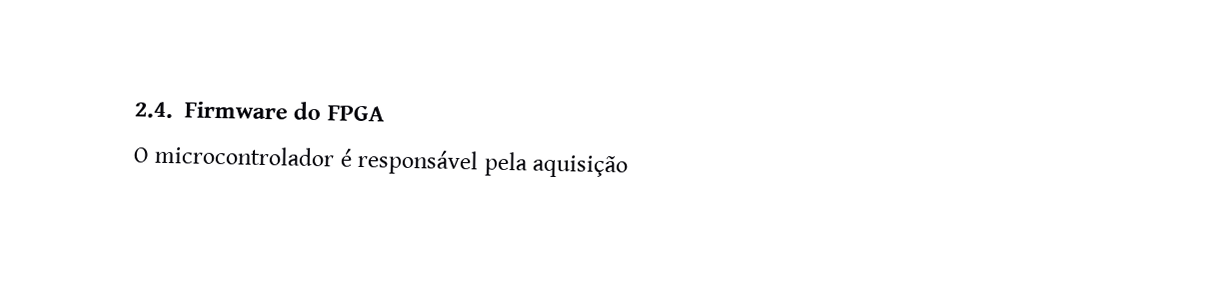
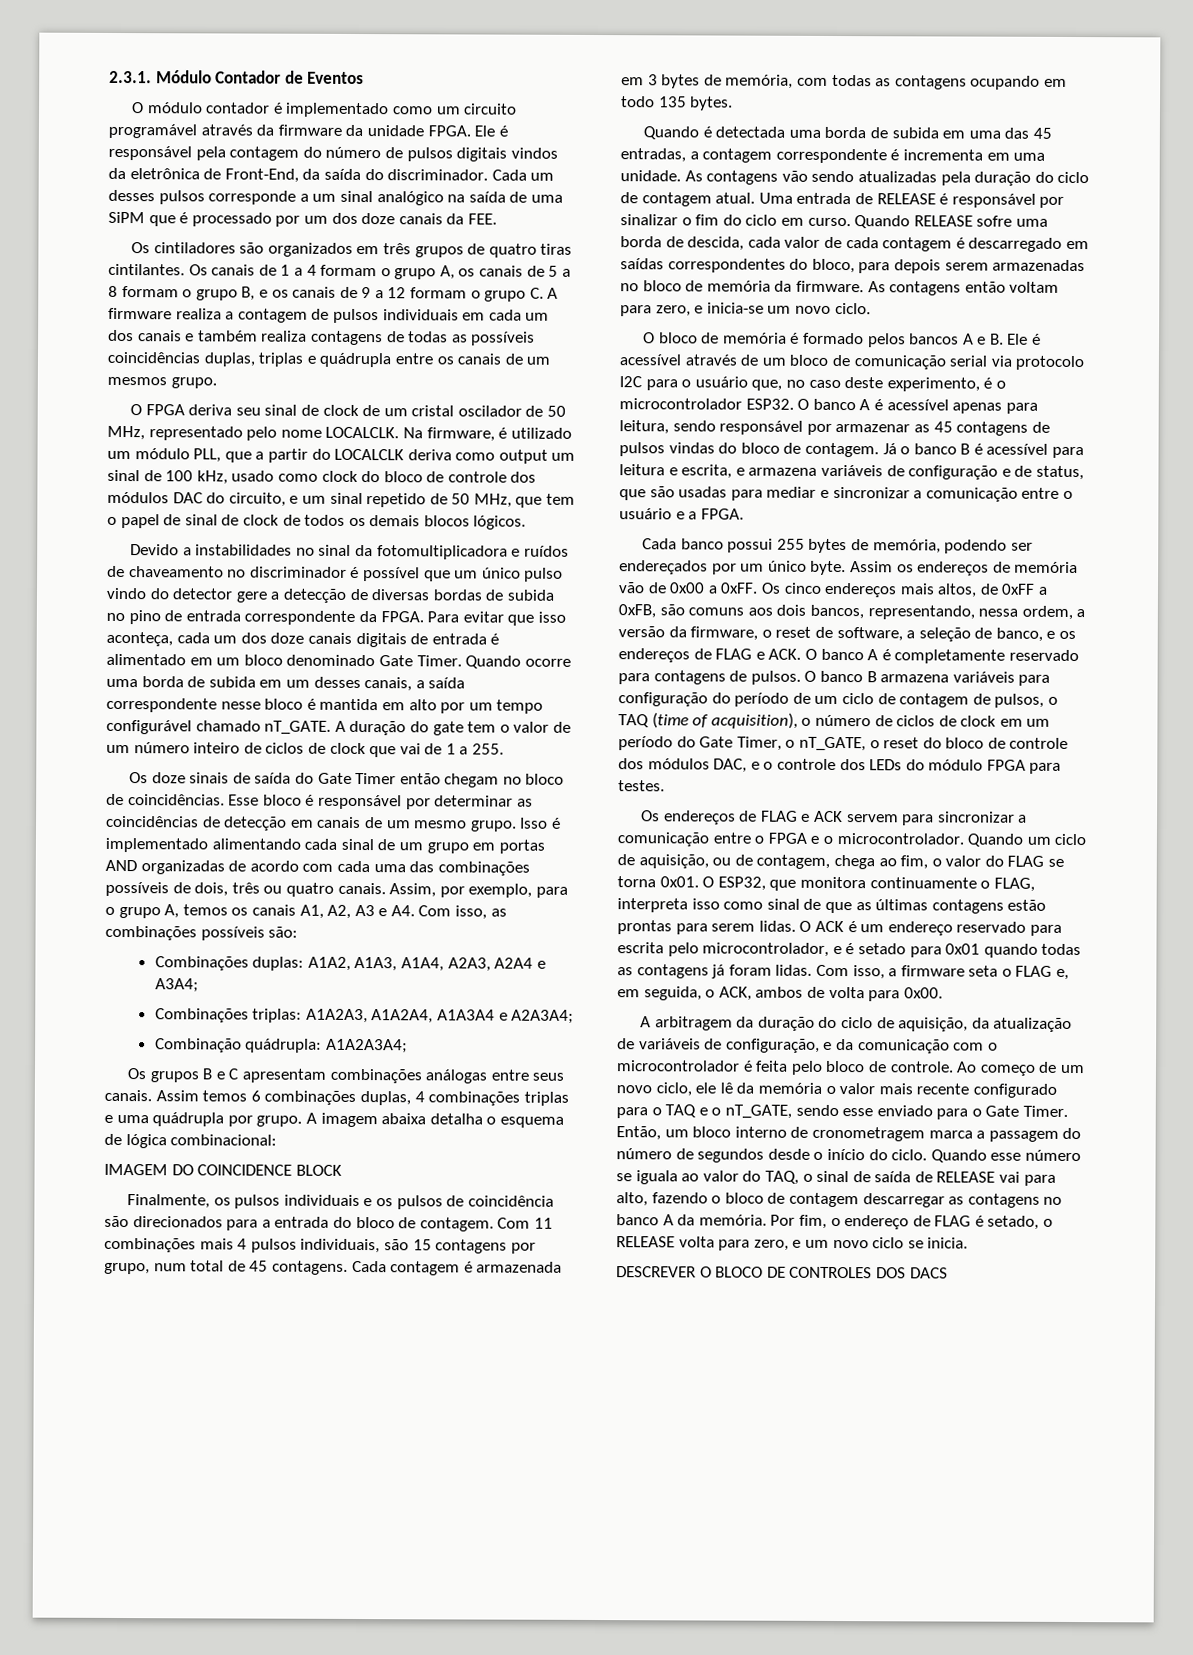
- 2.4. Firmware do FPGA
- O microcontrolador é responsável pela aquisição
+ 2.3.1. Módulo Contador de Eventos
+ O módulo contador é implementado como um circuito programável através da firmware da unidade FPGA. Ele é responsável pela contagem do número de pulsos digitais vindos da eletrônica de Front-End, da saída do discriminador. Cada um desses pulsos corresponde a um sinal analógico na saída de uma SiPM que é processado por um dos doze canais da FEE.
+ Os cintiladores são organizados em três grupos de quatro tiras cintilantes. Os canais de 1 a 4 formam o grupo A, os canais de 5 a 8 formam o grupo B, e os canais de 9 a 12 formam o grupo C. A firmware realiza a contagem de pulsos individuais em cada um dos canais e também realiza contagens de todas as possíveis coincidências duplas, triplas e quádrupla entre os canais de um mesmos grupo.
+ O FPGA deriva seu sinal de clock de um cristal oscilador de 50 MHz, representado pelo nome LOCALCLK. Na firmware, é utilizado um módulo PLL, que a partir do LOCALCLK deriva como output um sinal de 100 kHz, usado como clock do bloco de controle dos módulos DAC do circuito, e um sinal repetido de 50 MHz, que tem o papel de sinal de clock de todos os demais blocos lógicos.
+ Devido a instabilidades no sinal da fotomultiplicadora e ruídos de chaveamento no discriminador é possível que um único pulso vindo do detector gere a detecção de diversas bordas de subida no pino de entrada correspondente da FPGA. Para evitar que isso aconteça, cada um dos doze canais digitais de entrada é alimentado em um bloco denominado Gate Timer. Quando ocorre uma borda de subida em um desses canais, a saída correspondente nesse bloco é mantida em alto por um tempo configurável chamado nT_GATE. A duração do gate tem o valor de um número inteiro de ciclos de clock que vai de 1 a 255.
+ Os doze sinais de saída do Gate Timer então chegam no bloco de coincidências. Esse bloco é responsável por determinar as coincidências de detecção em canais de um mesmo grupo. Isso é implementado alimentando cada sinal de um grupo em portas AND organizadas de acordo com cada uma das combinações possíveis de dois, três ou quatro canais. Assim, por exemplo, para o grupo A, temos os canais A1, A2, A3 e A4. Com isso, as combinações possíveis são:
+ Combinações duplas: A1A2, A1A3, A1A4, A2A3, A2A4 e A3A4;
+ Combinações triplas: A1A2A3, A1A2A4, A1A3A4 e A2A3A4;
+ Combinação quádrupla: A1A2A3A4;
+ Os grupos B e C apresentam combinações análogas entre seus canais. Assim temos 6 combinações duplas, 4 combinações triplas e uma quádrupla por grupo. A imagem abaixa detalha o esquema de lógica combinacional:
+ IMAGEM DO COINCIDENCE BLOCK
+ Finalmente, os pulsos individuais e os pulsos de coincidência são direcionados para a entrada do bloco de contagem. Com 11 combinações mais 4 pulsos individuais, são 15 contagens por grupo, num total de 45 contagens. Cada contagem é armazenada em 3 bytes de memória, com todas as contagens ocupando em todo 135 bytes.
+ Quando é detectada uma borda de subida em uma das 45 entradas, a contagem correspondente é incrementa em uma unidade. As contagens vão sendo atualizadas pela duração do ciclo de contagem atual. Uma entrada de RELEASE é responsável por sinalizar o fim do ciclo em curso. Quando RELEASE sofre uma borda de descida, cada valor de cada contagem é descarregado em saídas correspondentes do bloco, para depois serem armazenadas no bloco de memória da firmware. As contagens então voltam para zero, e inicia-se um novo ciclo.
+ O bloco de memória é formado pelos bancos A e B. Ele é acessível através de um bloco de comunicação serial via protocolo I2C para o usuário que, no caso deste experimento, é o microcontrolador ESP32. O banco A é acessível apenas para leitura, sendo responsável por armazenar as 45 contagens de pulsos vindas do bloco de contagem. Já o banco B é acessível para leitura e escrita, e armazena variáveis de configuração e de status, que são usadas para mediar e sincronizar a comunicação entre o usuário e a FPGA.
+ Cada banco possui 255 bytes de memória, podendo ser endereçados por um único byte. Assim os endereços de memória vão de 0x00 a 0xFF. Os cinco endereços mais altos, de 0xFF a 0xFB, são comuns aos dois bancos, representando, nessa ordem, a versão da firmware, o reset de software, a seleção de banco, e os endereços de FLAG e ACK. O banco A é completamente reservado para contagens de pulsos. O banco B armazena variáveis para configuração do período de um ciclo de contagem de pulsos, o TAQ (time of acquisition), o número de ciclos de clock em um período do Gate Timer, o nT_GATE, o reset do bloco de controle dos módulos DAC, e o controle dos LEDs do módulo FPGA para testes.
+ Os endereços de FLAG e ACK servem para sincronizar a comunicação entre o FPGA e o microcontrolador. Quando um ciclo de aquisição, ou de contagem, chega ao fim, o valor do FLAG se torna 0x01. O ESP32, que monitora continuamente o FLAG, interpreta isso como sinal de que as últimas contagens estão prontas para serem lidas. O ACK é um endereço reservado para escrita pelo microcontrolador, e é setado para 0x01 quando todas as contagens já foram lidas. Com isso, a firmware seta o FLAG e, em seguida, o ACK, ambos de volta para 0x00.
+ A arbitragem da duração do ciclo de aquisição, da atualização de variáveis de configuração, e da comunicação com o microcontrolador é feita pelo bloco de controle. Ao começo de um novo ciclo, ele lê da memória o valor mais recente configurado para o TAQ e o nT_GATE, sendo esse enviado para o Gate Timer. Então, um bloco interno de cronometragem marca a passagem do número de segundos desde o início do ciclo. Quando esse número se iguala ao valor do TAQ, o sinal de saída de RELEASE vai para alto, fazendo o bloco de contagem descarregar as contagens no banco A da memória. Por fim, o endereço de FLAG é setado, o RELEASE volta para zero, e um novo ciclo se inicia.
+ DESCREVER O BLOCO DE CONTROLES DOS DACS

